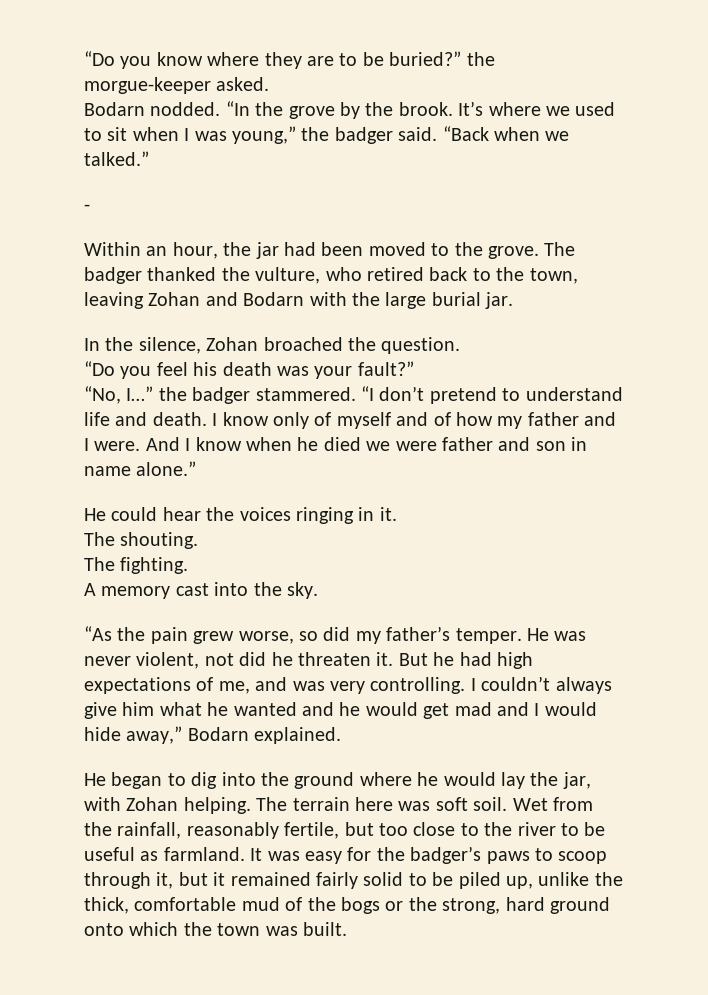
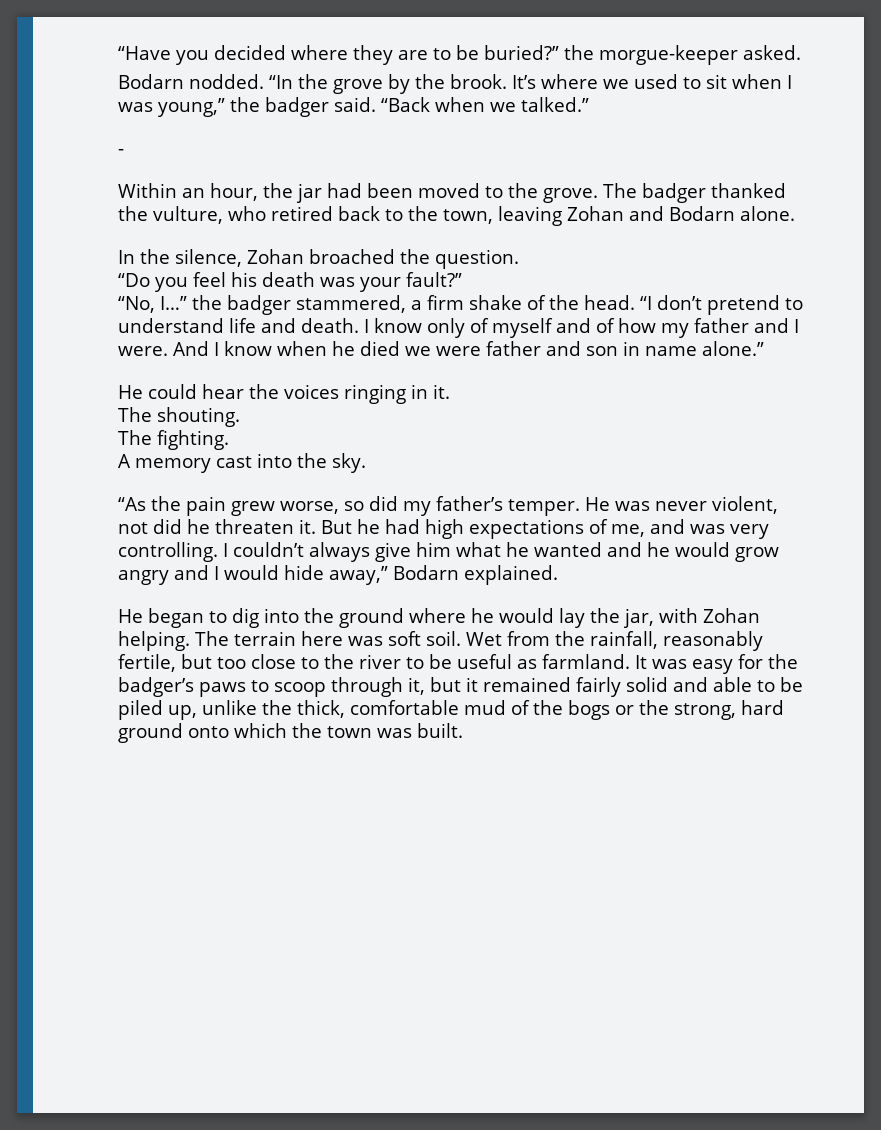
- “Do you know where they are to be buried?” the morgue-keeper asked.
+ “Have you decided where they are to be buried?” the morgue-keeper asked.
- The badger thanked the vulture, who retired back to the town, leaving Zohan and Bodarn with the large burial jar.
+ The badger thanked the vulture, who retired back to the town, leaving Zohan and Bodarn alone.
- “No, I…” the badger stammered.
+ “No, I…” the badger stammered, a firm shake of the head.
- I couldn’t always give him what he wanted and he would get mad and I would hide away,” Bodarn explained.
+ I couldn’t always give him what he wanted and he would grow angry and I would hide away,” Bodarn explained.
- It was easy for the badger’s paws to scoop through it, but it remained fairly solid to be piled up, unlike the thick, comfortable mud of the bogs or the strong, hard ground onto which the town was built.
+ It was easy for the badger’s paws to scoop through it, but it remained fairly solid and able to be piled up, unlike the thick, comfortable mud of the bogs or the strong, hard ground onto which the town was built.

